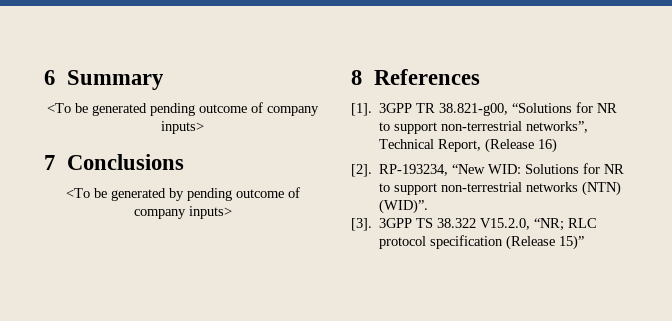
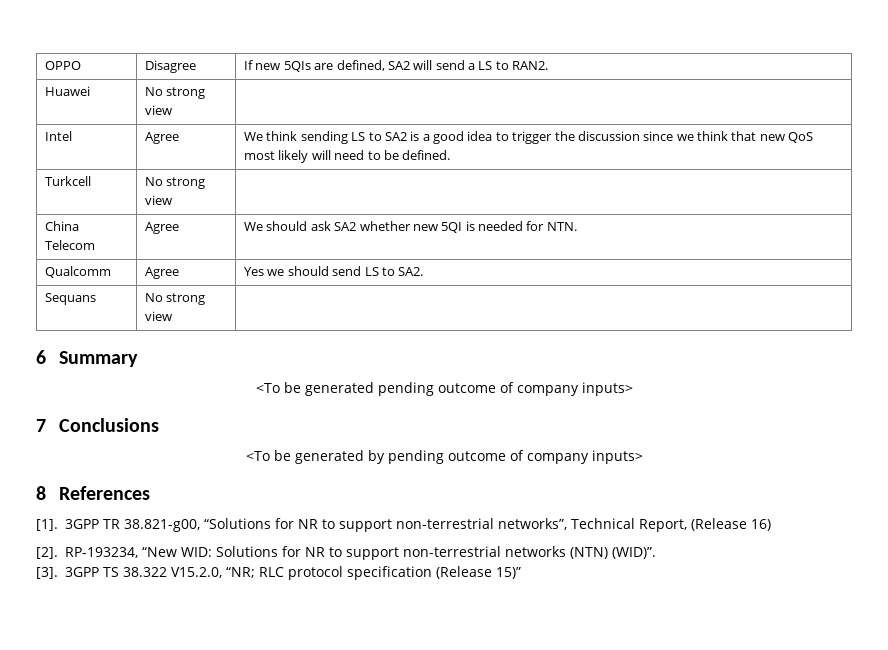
+ OPPO | Disagree | If new 5QIs are defined, SA2 will send a LS to RAN2.
+ Huawei | No strong view |
+ Intel | Agree | We think sending LS to SA2 is a good idea to trigger the discussion since we think that new QoS most likely will need to be defined.
+ Turkcell | No strong view |
+ China Telecom | Agree | We should ask SA2 whether new 5QI is needed for NTN.
+ Qualcomm | Agree | Yes we should send LS to SA2.
+ Sequans | No strong view |

